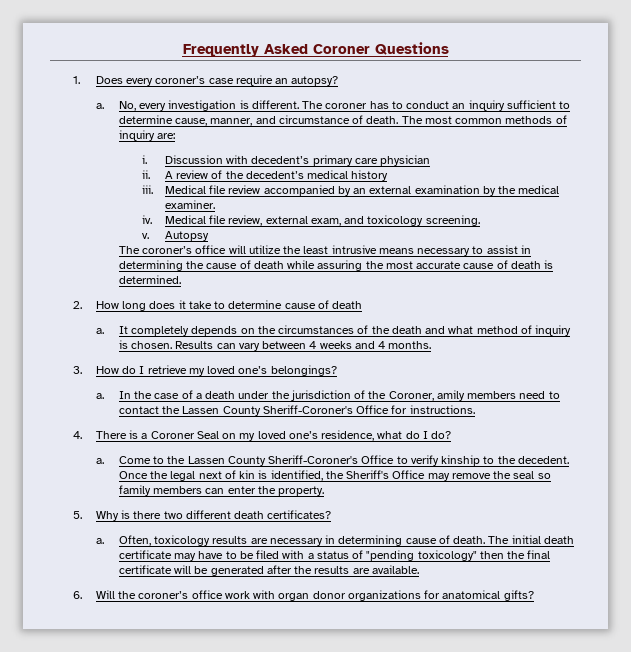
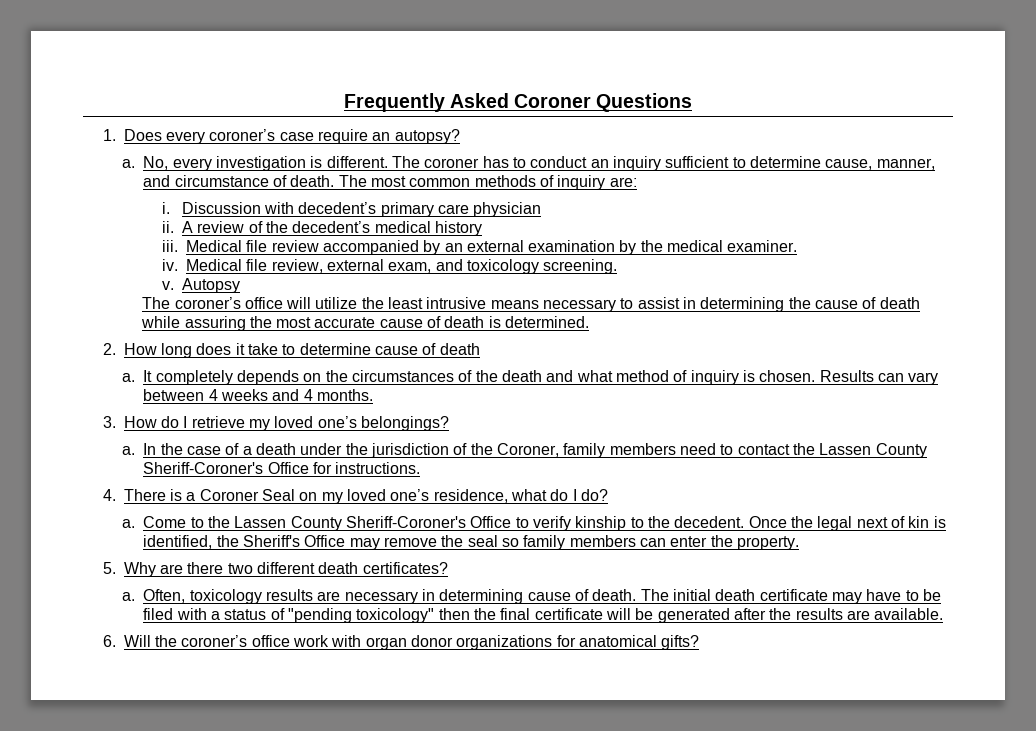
- In the case of a death under the jurisdiction of the Coroner, amily members need to contact the Lassen County Sheriff-Coroner's Office for instructions.
+ In the case of a death under the jurisdiction of the Coroner, family members need to contact the Lassen County Sheriff-Coroner's Office for instructions.
- 5. Why is there two different death certificates?
+ 5. Why are there two different death certificates?

